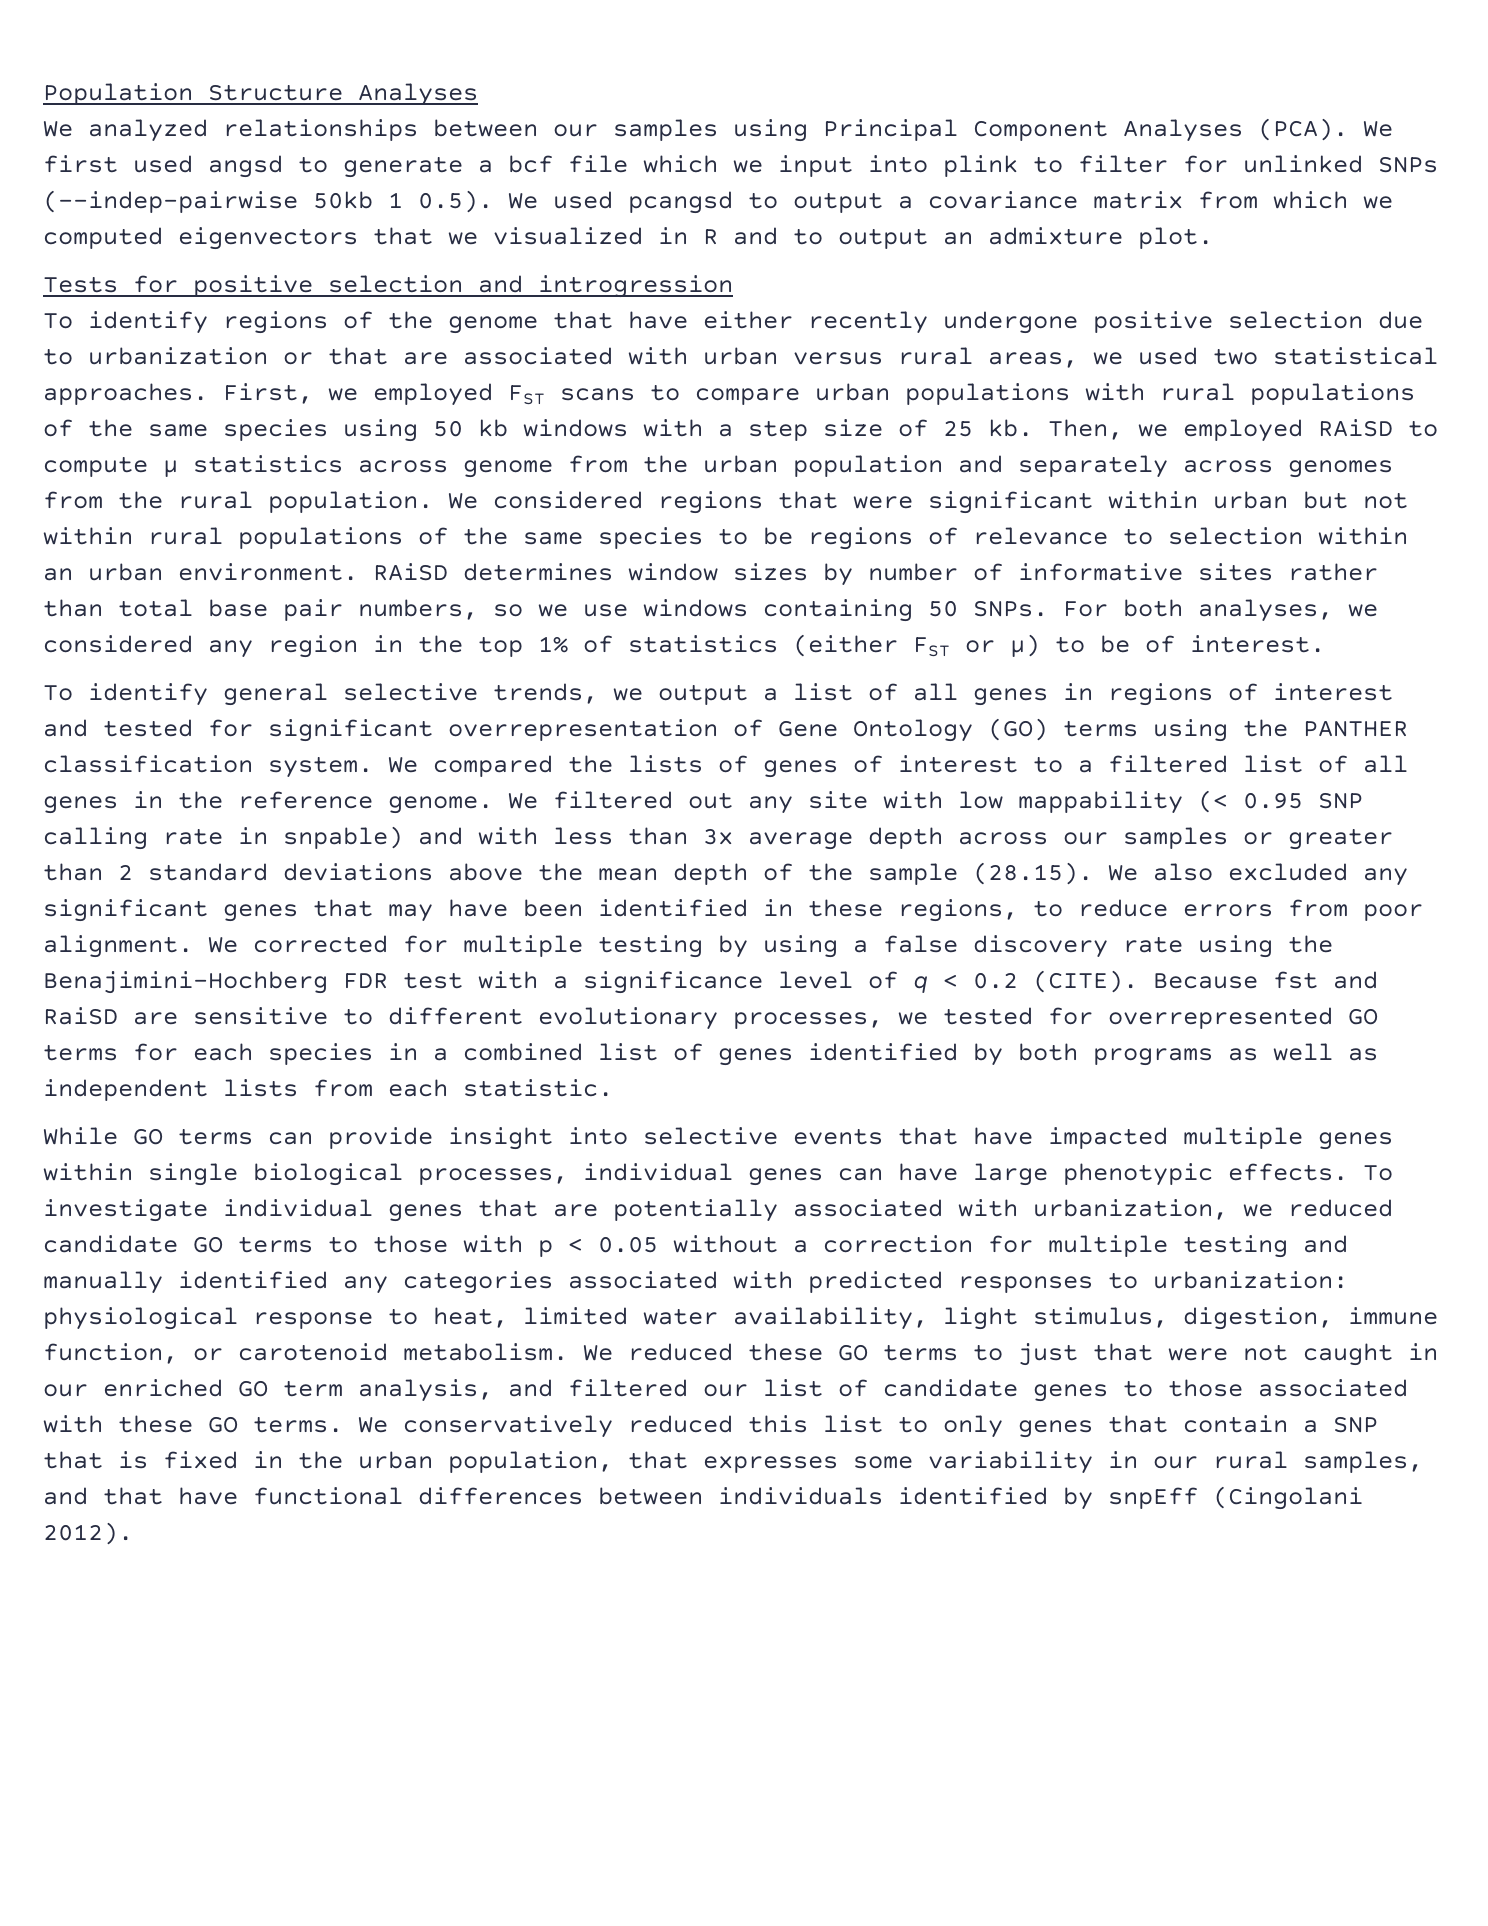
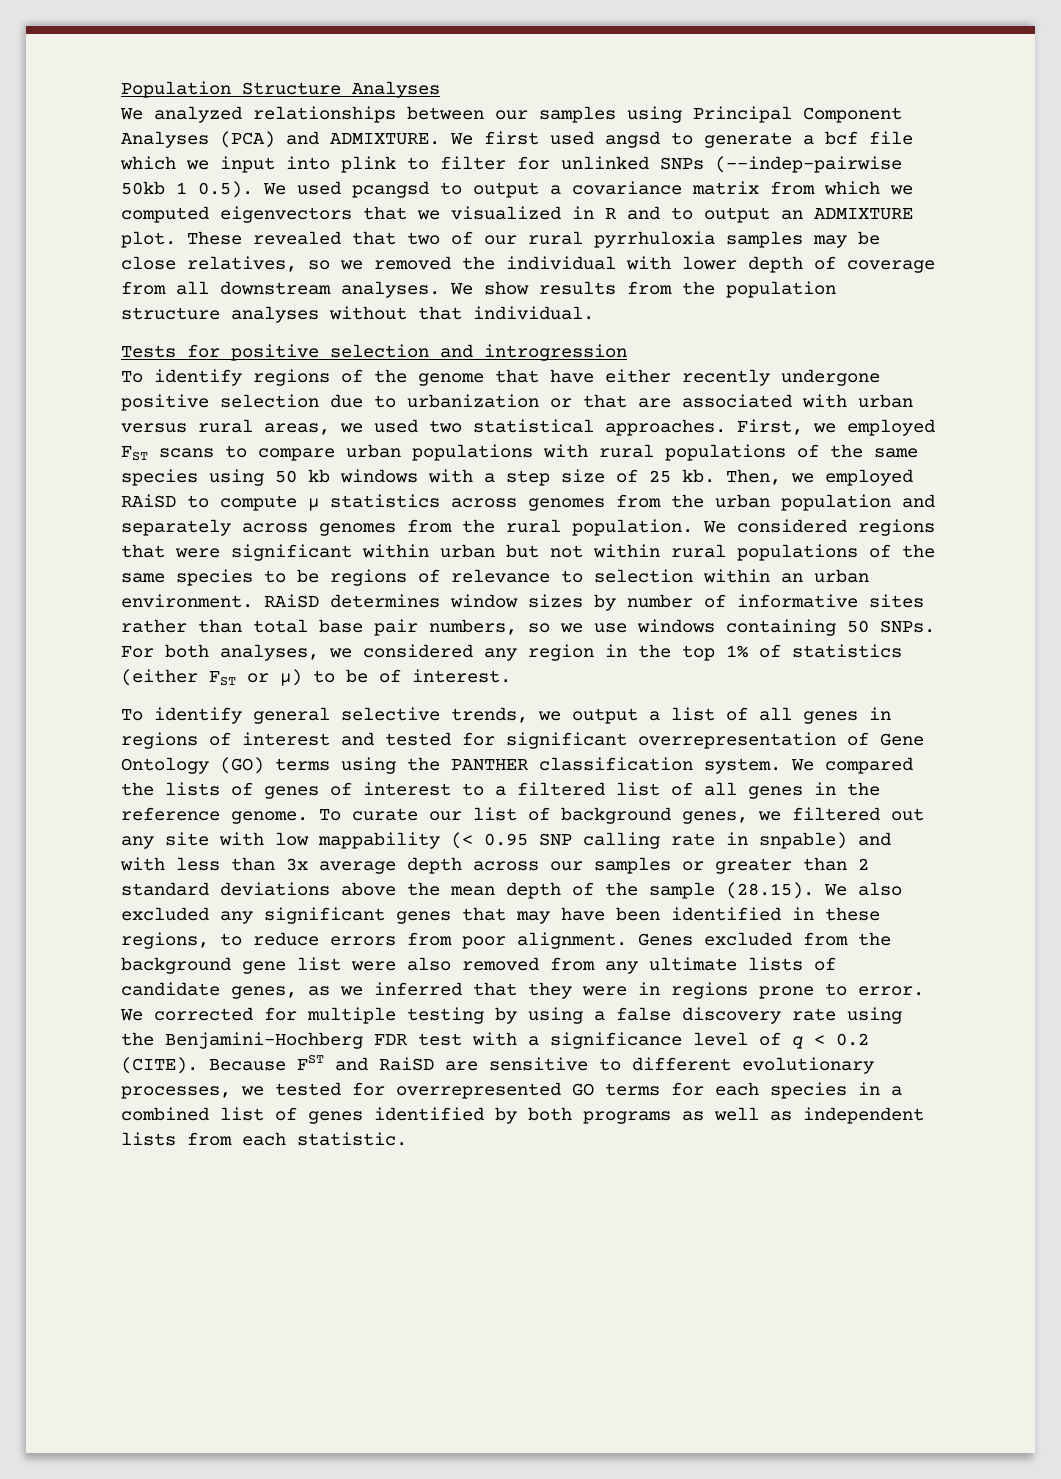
- We analyzed relationships between our samples using Principal Component Analyses (PCA).
+ We analyzed relationships between our samples using Principal Component Analyses (PCA) and ADMIXTURE.
- We first used angsd to generate a bcf file which we input into plink to filter for unlinked SNPs (--indep-pairwise 50kb 1 0.5). We used pcangsd to output a covariance matrix from which we computed eigenvectors that we visualized in R and to output an admixture plot.
+ We first used angsd to generate a bcf file which we input into plink to filter for unlinked SNPs (--indep-pairwise 50kb 1 0.5). We used pcangsd to output a covariance matrix from which we computed eigenvectors that we visualized in R and to output an ADMIXTURE plot. These revealed that two of our rural pyrrhuloxia samples may be close relatives, so we removed the individual with lower depth of coverage from all downstream analyses. We show results from the population structure analyses without that individual.
- Then, we employed RAiSD to compute μ statistics across genome from the urban population and separately across genomes from the rural population.
+ Then, we employed RAiSD to compute μ statistics across genomes from the urban population and separately across genomes from the rural population.
- We filtered out any site with low mappability (< 0.95 SNP calling rate in snpable) and with less than 3x average depth across our samples or greater than 2 standard deviations above the mean depth of the sample (28.15). We also excluded any significant genes that may have been identified in these regions, to reduce errors from poor alignment.
+ To curate our list of background genes, we filtered out any site with low mappability (< 0.95 SNP calling rate in snpable) and with less than 3x average depth across our samples or greater than 2 standard deviations above the mean depth of the sample (28.15). We also excluded any significant genes that may have been identified in these regions, to reduce errors from poor alignment.
+ Genes excluded from the background gene list were also removed from any ultimate lists of candidate genes, as we inferred that they were in regions prone to error.
- We corrected for multiple testing by using a false discovery rate using the Benajimini-Hochberg FDR test with a significance level of q < 0.2 (CITE).
+ We corrected for multiple testing by using a false discovery rate using the Benjamini-Hochberg FDR test with a significance level of q < 0.2 (CITE).
- Because fst and RaiSD are sensitive to different evolutionary processes, we tested for overrepresented GO terms for each species in a combined list of genes identified by both programs as well as independent lists from each statistic.
+ Because FST and RaiSD are sensitive to different evolutionary processes, we tested for overrepresented GO terms for each species in a combined list of genes identified by both programs as well as independent lists from each statistic.
- While GO terms can provide insight into selective events that have impacted multiple genes within single biological processes, individual genes can have large phenotypic effects. To investigate individual genes that are potentially associated with urbanization, we reduced candidate GO terms to those with p < 0.05 without a correction for multiple testing and manually identified any categories associated with predicted responses to urbanization: physiological response to heat, limited water availability, light stimulus, digestion, immune function, or carotenoid metabolism. We reduced these GO terms to just that were not caught in our enriched GO term analysis, and filtered our list of candidate genes to those associated with these GO terms. We conservatively reduced this list to only genes that contain a SNP that is fixed in the urban population, that expresses some variability in our rural samples, and that have functional differences between individuals identified by snpEff (Cingolani 2012).

